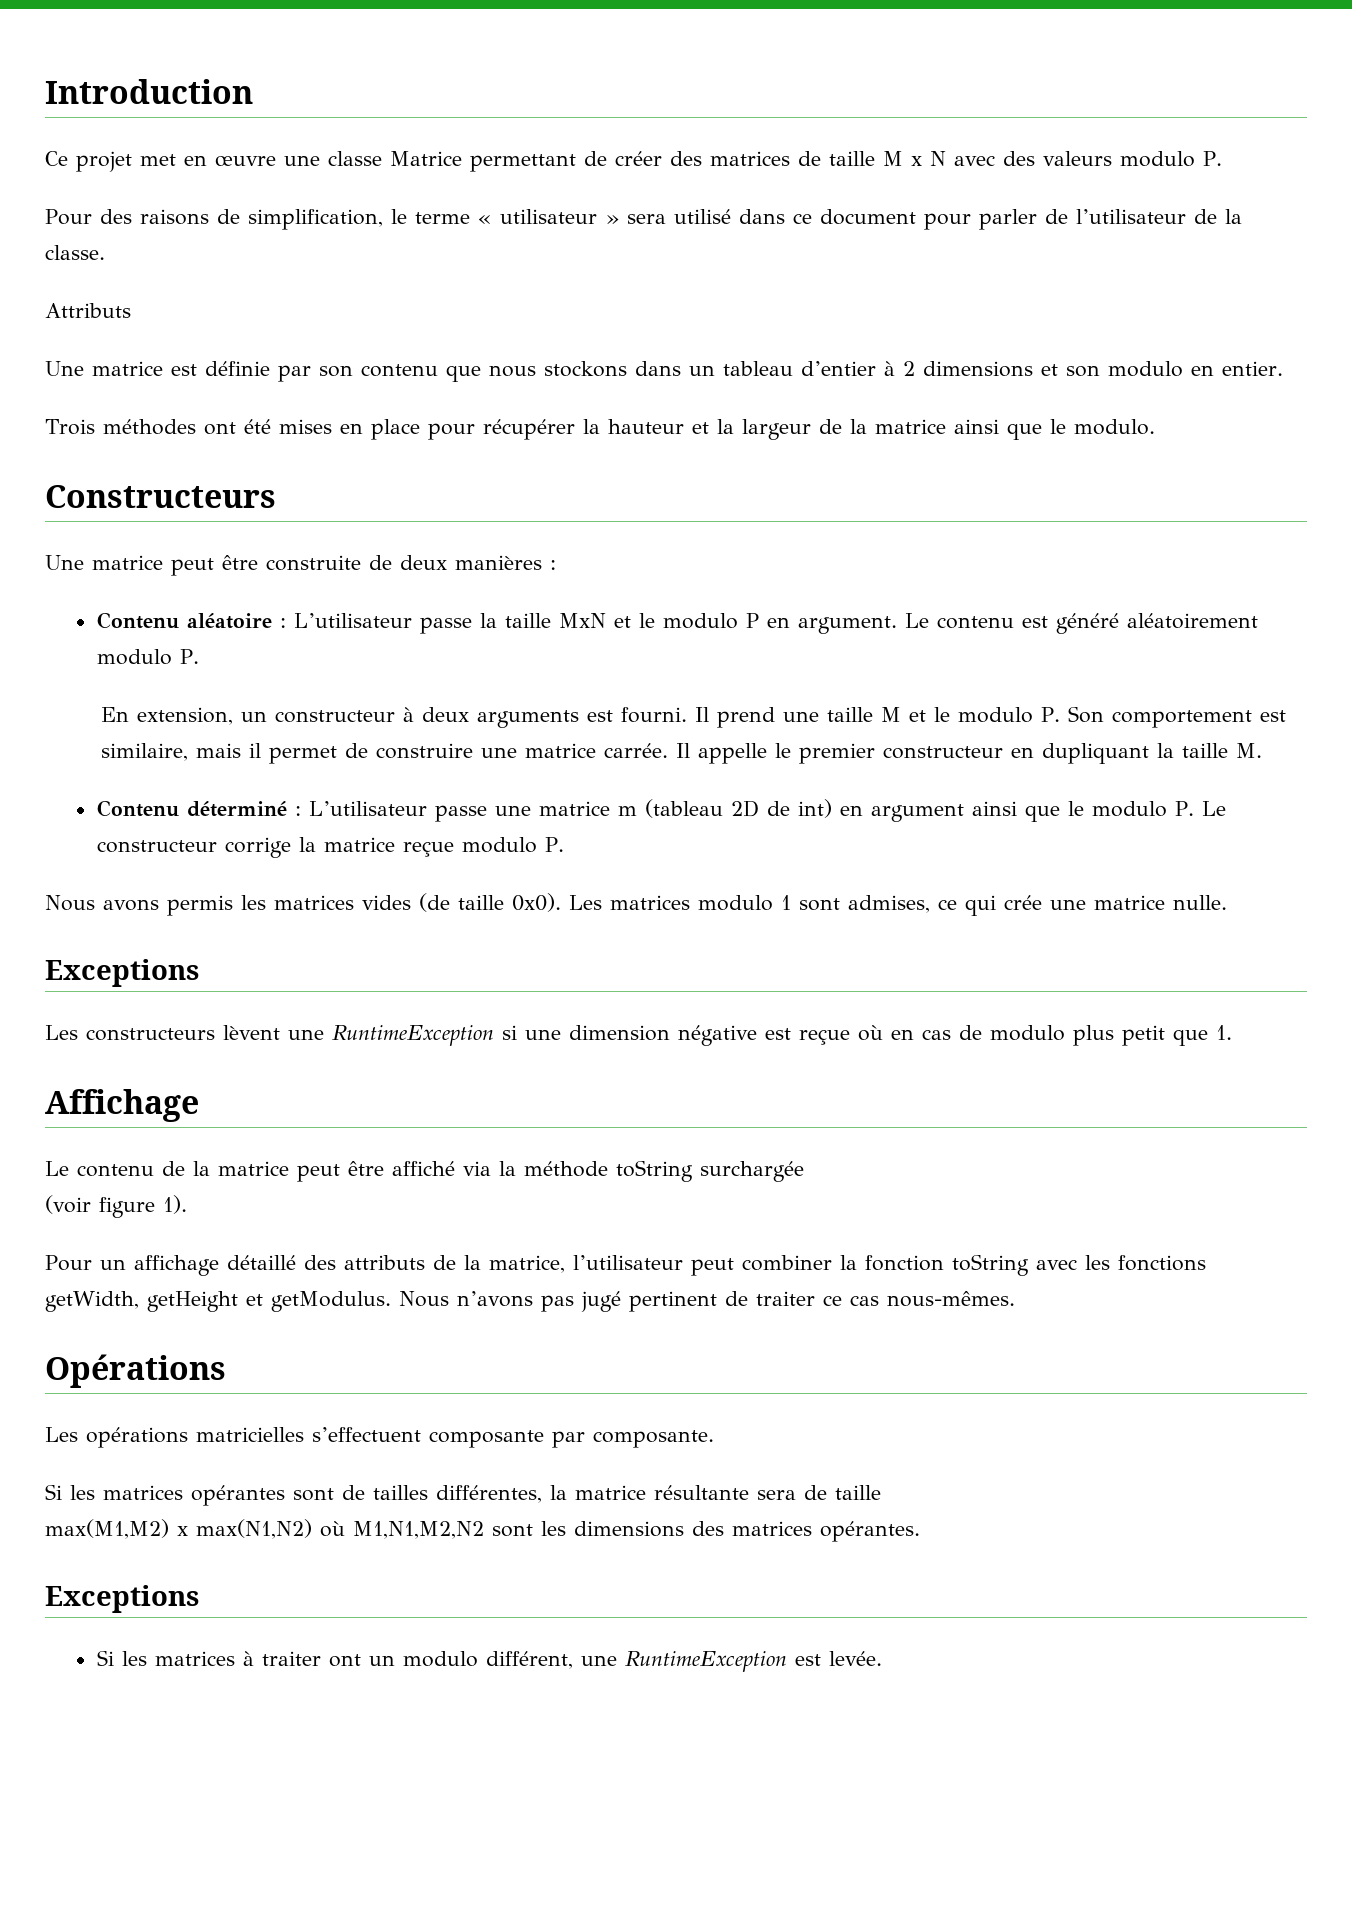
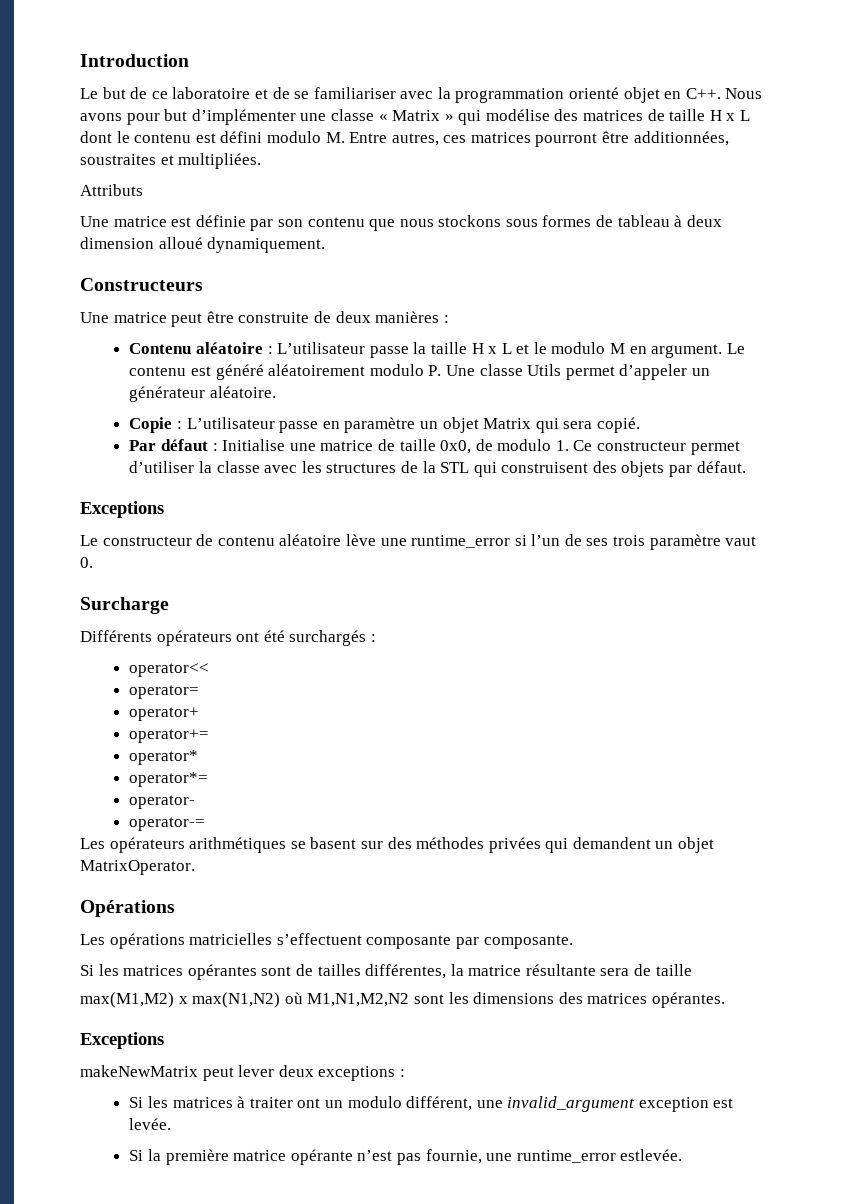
- Ce projet met en œuvre une classe Matrice permettant de créer des matrices de taille M x N avec des valeurs modulo P.
- Pour des raisons de simplification, le terme « utilisateur » sera utilisé dans ce document pour parler de l’utilisateur de la classe.
+ Le but de ce laboratoire et de se familiariser avec la programmation orienté objet en C++. Nous avons pour but d’implémenter une classe « Matrix » qui modélise des matrices de taille H x L dont le contenu est défini modulo M. Entre autres, ces matrices pourront être additionnées, soustraites et multipliées.
- Une matrice est définie par son contenu que nous stockons dans un tableau d’entier à 2 dimensions et son modulo en entier.
- Trois méthodes ont été mises en place pour récupérer la hauteur et la largeur de la matrice ainsi que le modulo.
+ Une matrice est définie par son contenu que nous stockons sous formes de tableau à deux dimension alloué dynamiquement.
- Contenu aléatoire : L’utilisateur passe la taille MxN et le modulo P en argument.
+ Contenu aléatoire : L’utilisateur passe la taille H x L et le modulo M en argument.
- Le contenu est généré aléatoirement modulo P.
- En extension, un constructeur à deux arguments est fourni. Il prend une taille M et le modulo P. Son comportement est similaire, mais il permet de construire une matrice carrée. Il appelle le premier constructeur en dupliquant la taille M.
- Contenu déterminé : L’utilisateur passe une matrice m (tableau 2D de int) en argument ainsi que le modulo P. Le constructeur corrige la matrice reçue modulo P.
- Nous avons permis les matrices vides (de taille 0x0). Les matrices modulo 1 sont admises, ce qui crée une matrice nulle.
+ Le contenu est généré aléatoirement modulo P. Une classe Utils permet d’appeler un générateur aléatoire.
+ Copie : L’utilisateur passe en paramètre un objet Matrix qui sera copié.
+ Par défaut : Initialise une matrice de taille 0x0, de modulo 1. Ce constructeur permet d’utiliser la classe avec les structures de la STL qui construisent des objets par défaut.
  Exceptions
- Les constructeurs lèvent une RuntimeException si une dimension négative est reçue où en cas de modulo plus petit que 1.
- Affichage
- Le contenu de la matrice peut être affiché via la méthode toString surchargée
- (voir figure 1).
- Pour un affichage détaillé des attributs de la matrice, l’utilisateur peut combiner la fonction toString avec les fonctions getWidth, getHeight et getModulus. Nous n’avons pas jugé pertinent de traiter ce cas nous-mêmes.
+ Le constructeur de contenu aléatoire lève une runtime_error si l’un de ses trois paramètre vaut 0.
+ Surcharge
+ Différents opérateurs ont été surchargés :
+ operator<<
+ operator=
+ operator+
+ operator+=
+ operator*
+ operator*=
+ operator-
+ operator-=
+ Les opérateurs arithmétiques se basent sur des méthodes privées qui demandent un objet MatrixOperator.
+ makeNewMatrix peut lever deux exceptions :
- Si les matrices à traiter ont un modulo différent, une RuntimeException est levée.
+ Si les matrices à traiter ont un modulo différent, une invalid_argument exception est levée.
+ Si la première matrice opérante n’est pas fournie, une runtime_error estlevée.

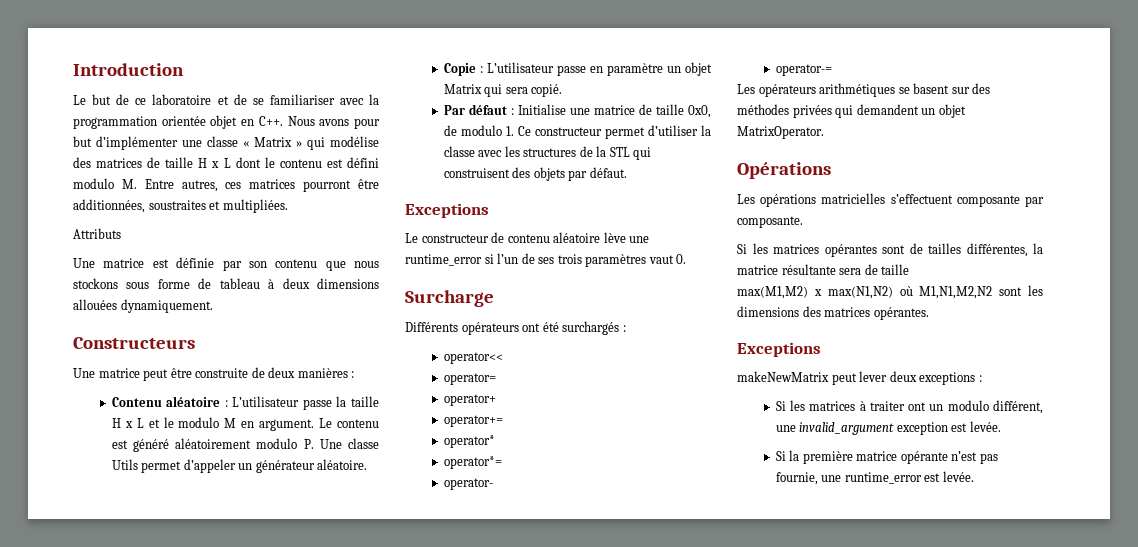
- Le but de ce laboratoire et de se familiariser avec la programmation orienté objet en C++. Nous avons pour but d’implémenter une classe « Matrix » qui modélise des matrices de taille H x L dont le contenu est défini modulo M. Entre autres, ces matrices pourront être additionnées, soustraites et multipliées.
+ Le but de ce laboratoire et de se familiariser avec la programmation orientée objet en C++. Nous avons pour but d’implémenter une classe « Matrix » qui modélise des matrices de taille H x L dont le contenu est défini modulo M. Entre autres, ces matrices pourront être additionnées, soustraites et multipliées.
- Une matrice est définie par son contenu que nous stockons sous formes de tableau à deux dimension alloué dynamiquement.
+ Une matrice est définie par son contenu que nous stockons sous forme de tableau à deux dimensions allouées dynamiquement.
- Le constructeur de contenu aléatoire lève une runtime_error si l’un de ses trois paramètre vaut 0.
+ Le constructeur de contenu aléatoire lève une runtime_error si l’un de ses trois paramètres vaut 0.
- Si la première matrice opérante n’est pas fournie, une runtime_error estlevée.
+ Si la première matrice opérante n’est pas fournie, une runtime_error est levée.

